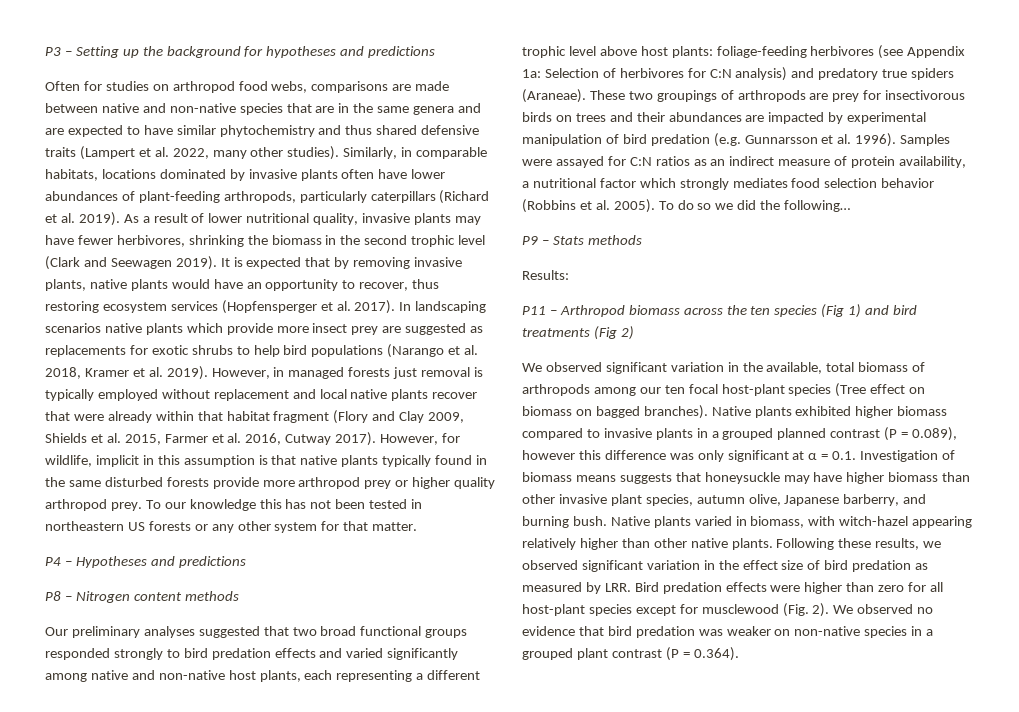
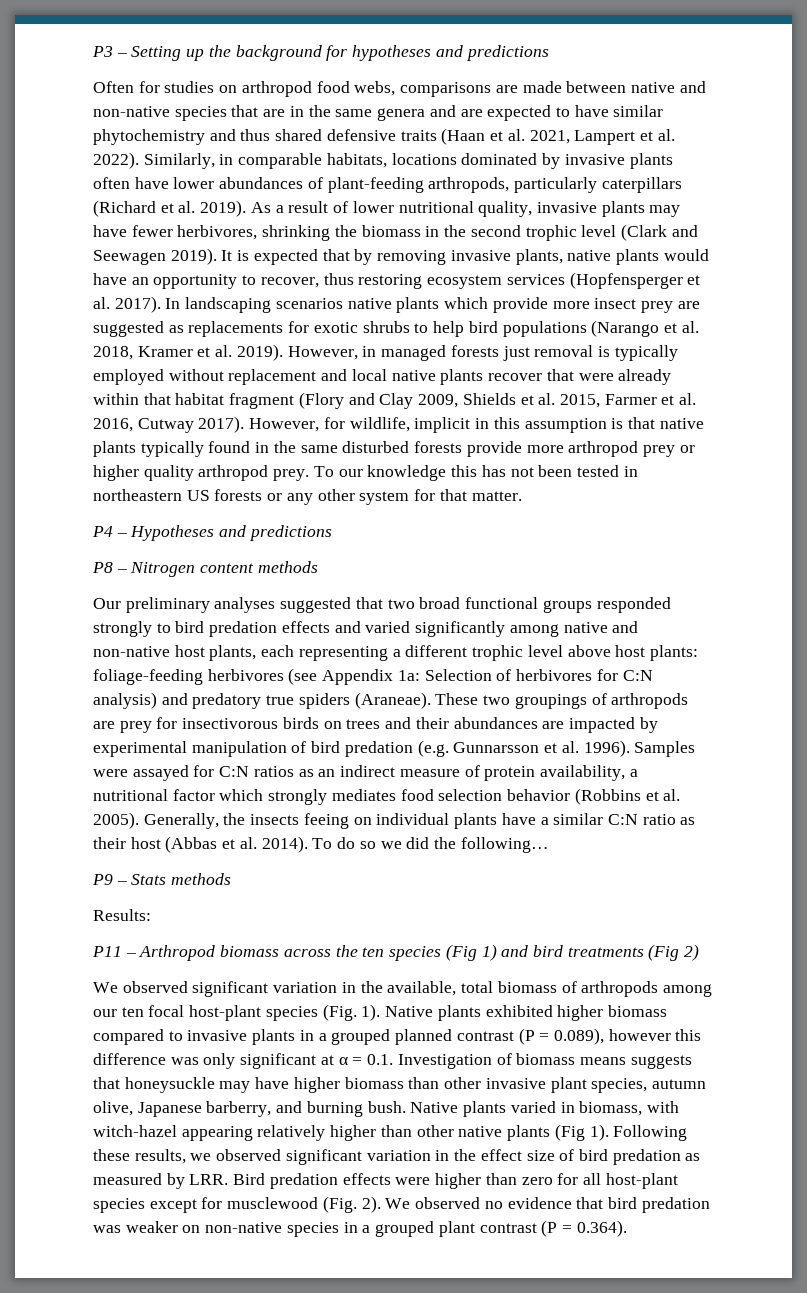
- Often for studies on arthropod food webs, comparisons are made between native and non-native species that are in the same genera and are expected to have similar phytochemistry and thus shared defensive traits (Lampert et al. 2022, many other studies).
+ Often for studies on arthropod food webs, comparisons are made between native and non-native species that are in the same genera and are expected to have similar phytochemistry and thus shared defensive traits (Haan et al. 2021, Lampert et al. 2022).
+ Generally, the insects feeing on individual plants have a similar C:N ratio as their host (Abbas et al. 2014).
- We observed significant variation in the available, total biomass of arthropods among our ten focal host-plant species (Tree effect on biomass on bagged branches).
+ We observed significant variation in the available, total biomass of arthropods among our ten focal host-plant species (Fig. 1).
- Native plants varied in biomass, with witch-hazel appearing relatively higher than other native plants.
+ Native plants varied in biomass, with witch-hazel appearing relatively higher than other native plants (Fig 1).

